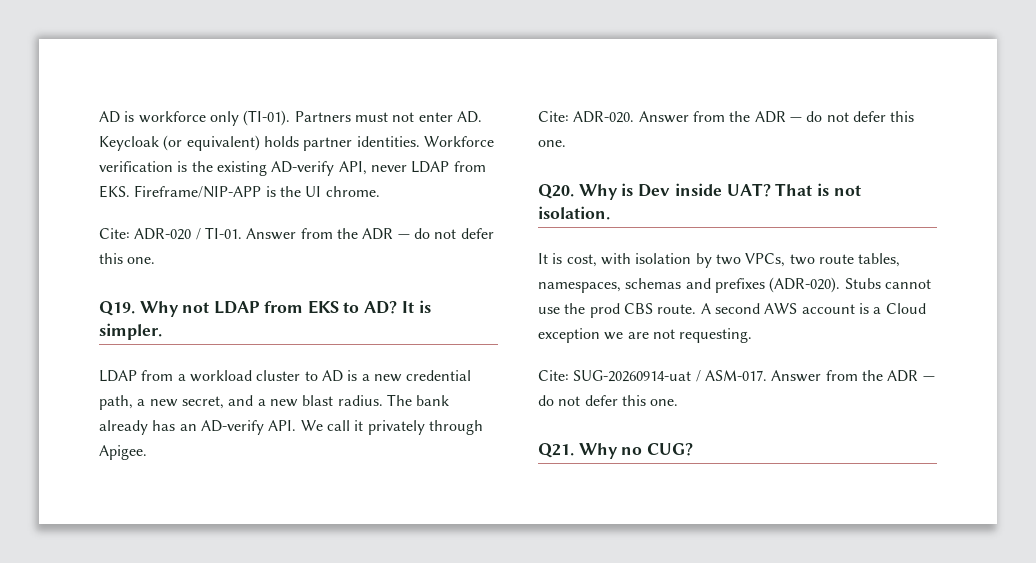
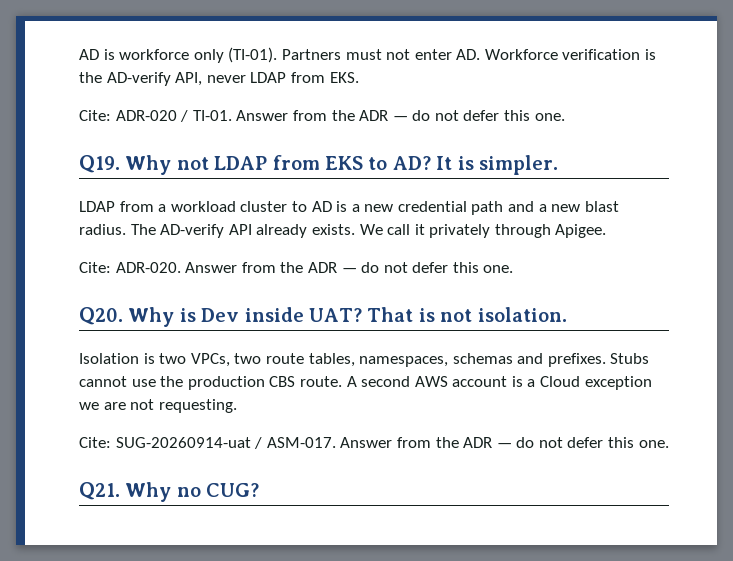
- Partners must not enter AD. Keycloak (or equivalent) holds partner identities. Workforce verification is the existing AD-verify API, never LDAP from EKS. Fireframe/NIP-APP is the UI chrome.
+ Partners must not enter AD. Workforce verification is the AD-verify API, never LDAP from EKS.
- LDAP from a workload cluster to AD is a new credential path, a new secret, and a new blast radius.
+ LDAP from a workload cluster to AD is a new credential path and a new blast radius.
- The bank already has an AD-verify API. We call it privately through Apigee.
+ The AD-verify API already exists. We call it privately through Apigee.
- It is cost, with isolation by two VPCs, two route tables, namespaces, schemas and prefixes (ADR-020).
+ Isolation is two VPCs, two route tables, namespaces, schemas and prefixes.
- Stubs cannot use the prod CBS route.
+ Stubs cannot use the production CBS route.

